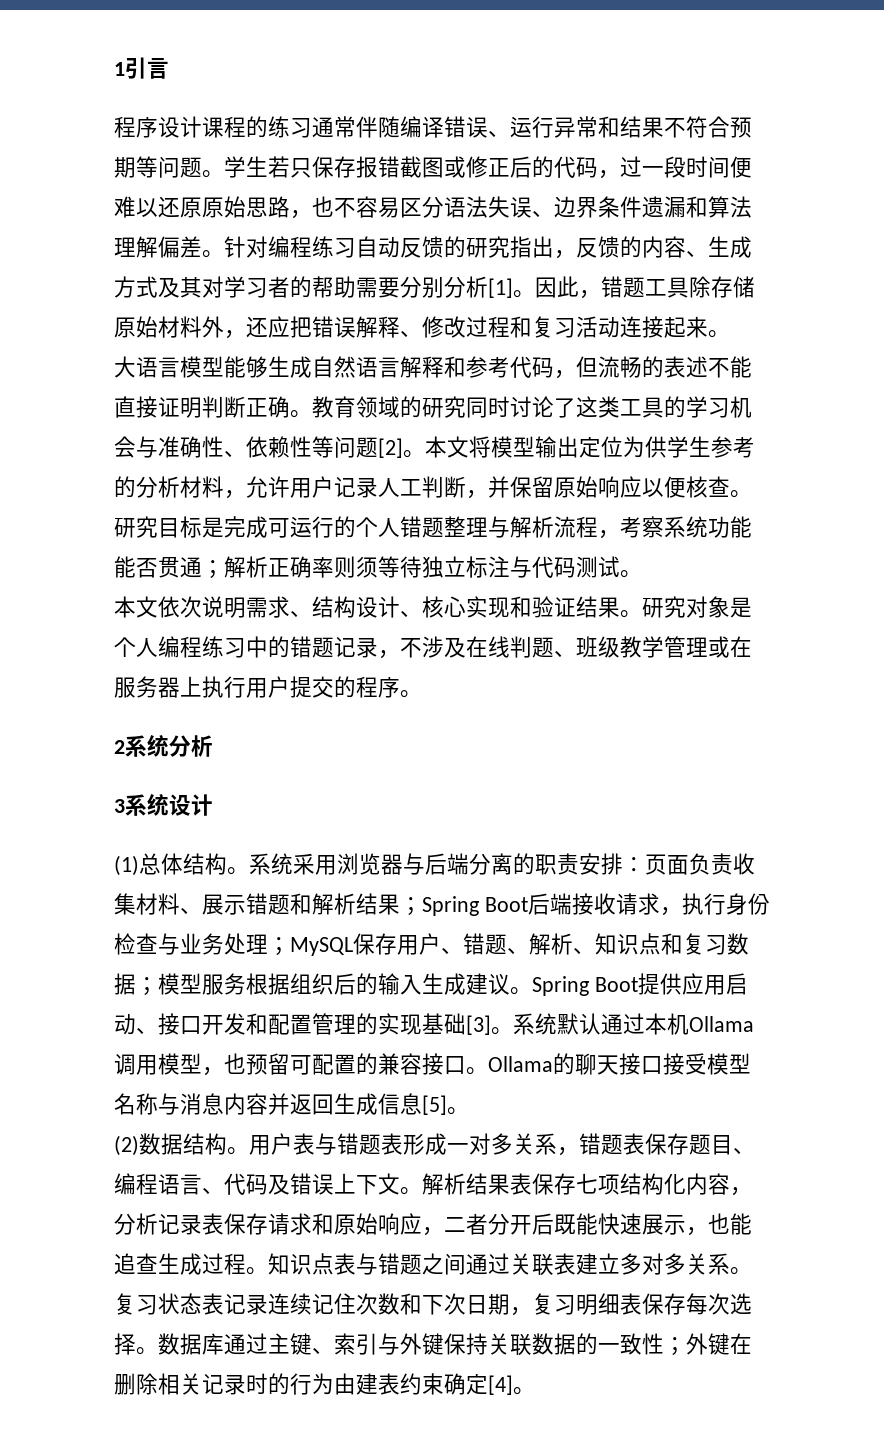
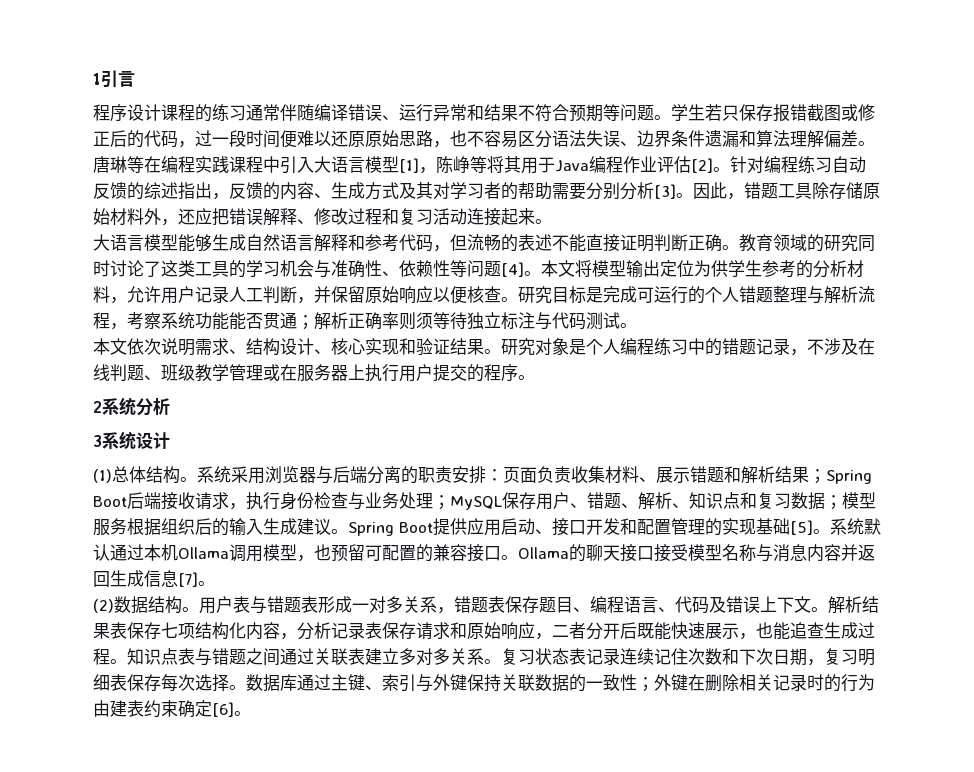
+ 唐琳等在编程实践课程中引入大语言模型[1]，陈峥等将其用于Java编程作业评估[2]。
- 针对编程练习自动反馈的研究指出，反馈的内容、生成方式及其对学习者的帮助需要分别分析[1]。
+ 针对编程练习自动反馈的综述指出，反馈的内容、生成方式及其对学习者的帮助需要分别分析[3]。
- 教育领域的研究同时讨论了这类工具的学习机会与准确性、依赖性等问题[2]。
+ 教育领域的研究同时讨论了这类工具的学习机会与准确性、依赖性等问题[4]。
- Spring Boot提供应用启动、接口开发和配置管理的实现基础[3]。
+ Spring Boot提供应用启动、接口开发和配置管理的实现基础[5]。
- Ollama的聊天接口接受模型名称与消息内容并返回生成信息[5]。
+ Ollama的聊天接口接受模型名称与消息内容并返回生成信息[7]。
- 数据库通过主键、索引与外键保持关联数据的一致性；外键在删除相关记录时的行为由建表约束确定[4]。
+ 数据库通过主键、索引与外键保持关联数据的一致性；外键在删除相关记录时的行为由建表约束确定[6]。

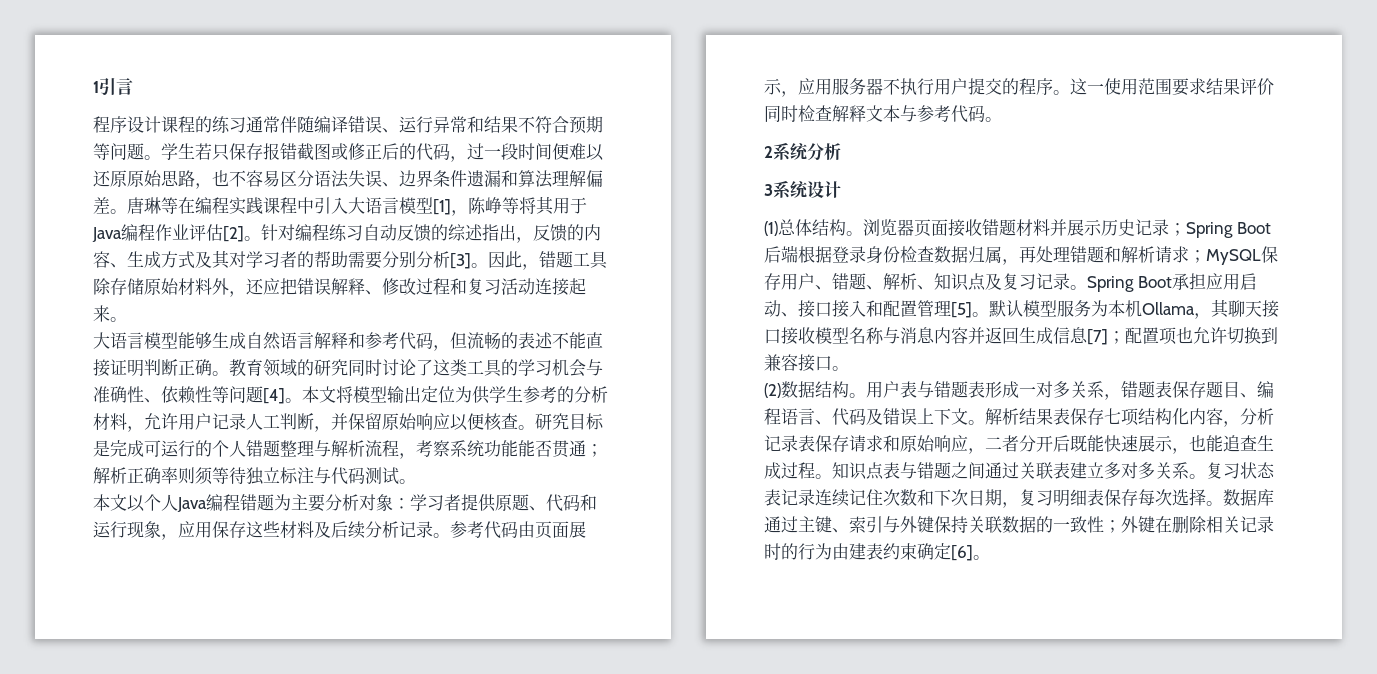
- 本文依次说明需求、结构设计、核心实现和验证结果。研究对象是个人编程练习中的错题记录，不涉及在线判题、班级教学管理或在服务器上执行用户提交的程序。
+ 本文以个人Java编程错题为主要分析对象：学习者提供原题、代码和运行现象，应用保存这些材料及后续分析记录。参考代码由页面展示，应用服务器不执行用户提交的程序。这一使用范围要求结果评价同时检查解释文本与参考代码。
- 系统采用浏览器与后端分离的职责安排：页面负责收集材料、展示错题和解析结果；Spring Boot后端接收请求，执行身份检查与业务处理；MySQL保存用户、错题、解析、知识点和复习数据；模型服务根据组织后的输入生成建议。
+ 浏览器页面接收错题材料并展示历史记录；Spring Boot后端根据登录身份检查数据归属，再处理错题和解析请求；MySQL保存用户、错题、解析、知识点及复习记录。
- Spring Boot提供应用启动、接口开发和配置管理的实现基础[5]。系统默认通过本机Ollama调用模型，也预留可配置的兼容接口。Ollama的聊天接口接受模型名称与消息内容并返回生成信息[7]。
+ Spring Boot承担应用启动、接口接入和配置管理[5]。默认模型服务为本机Ollama，其聊天接口接收模型名称与消息内容并返回生成信息[7]；配置项也允许切换到兼容接口。

